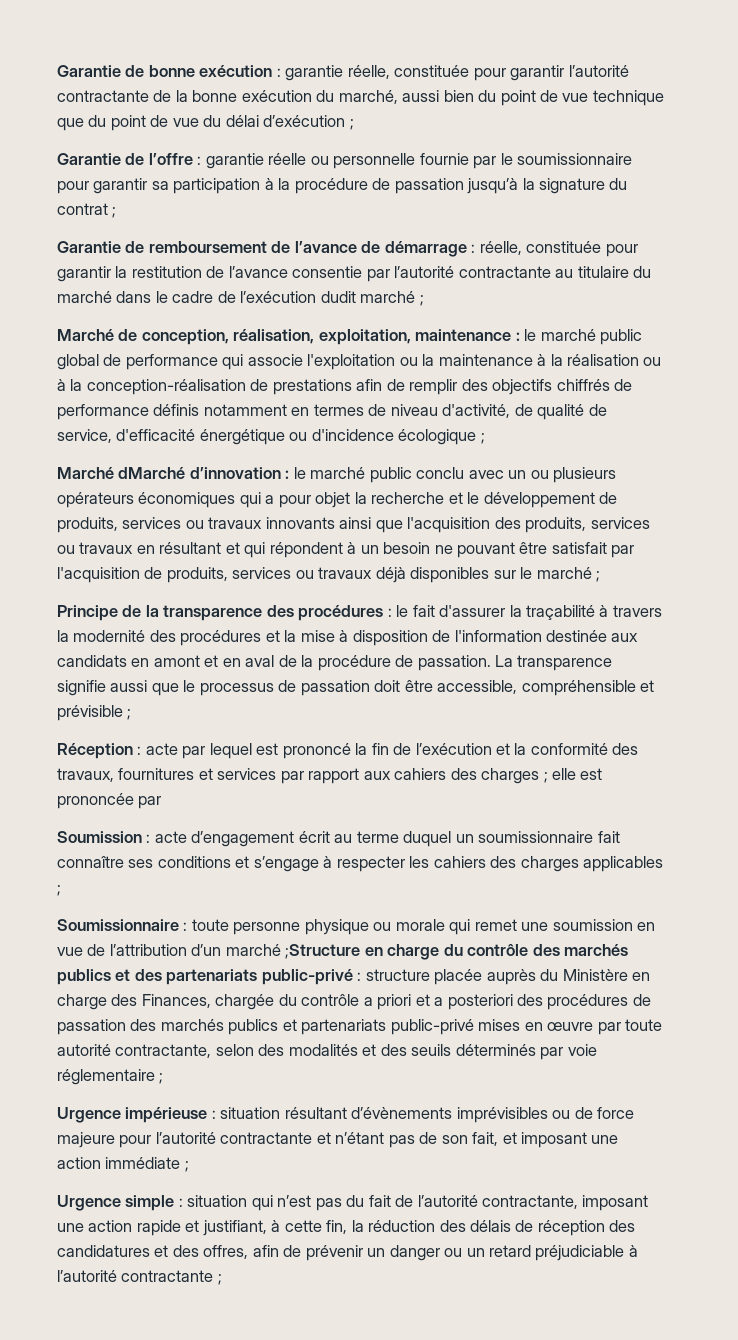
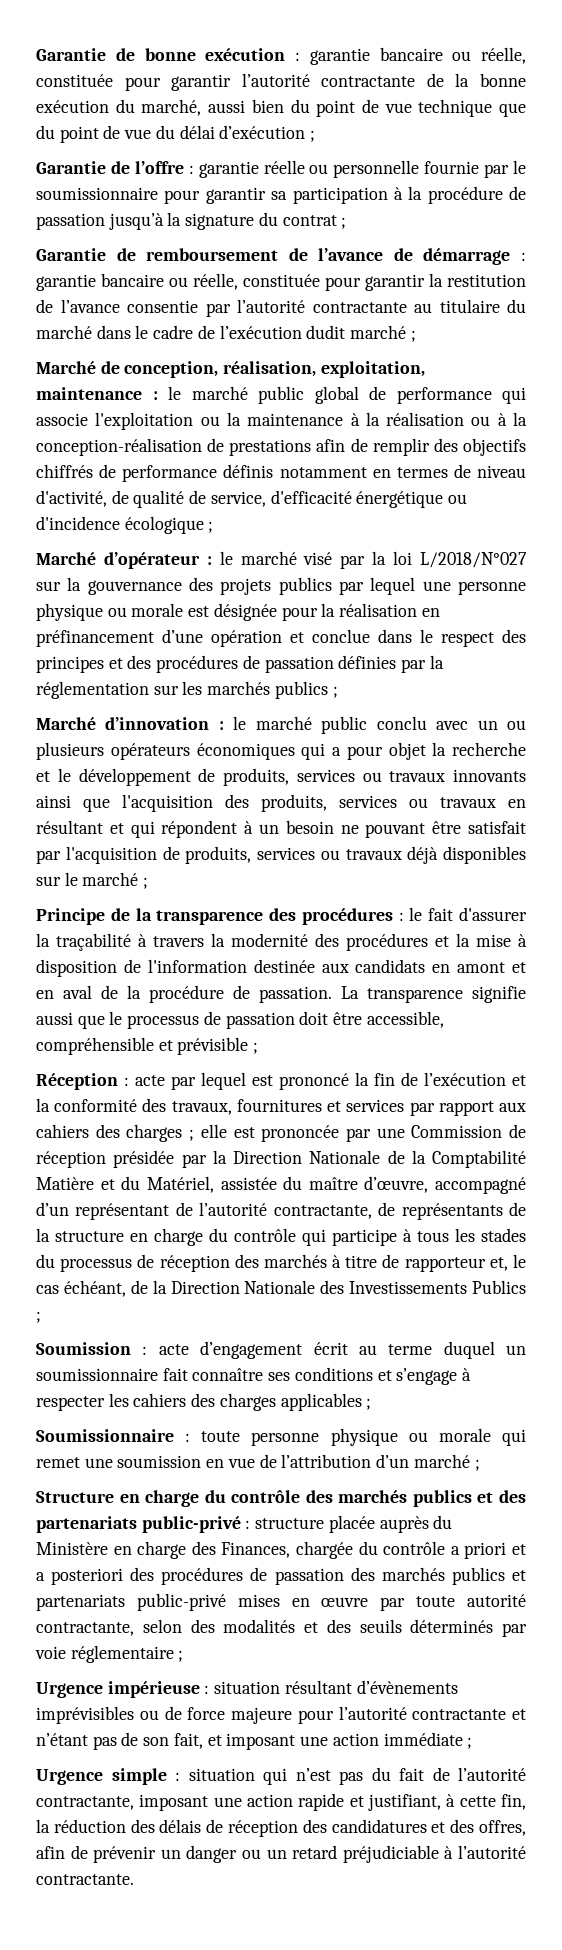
- Garantie de bonne exécution : garantie réelle, constituée pour garantir l’autorité contractante de la bonne exécution du marché, aussi bien du point de vue technique que du point de vue du délai d’exécution ;
+ Garantie de bonne exécution : garantie bancaire ou réelle, constituée pour garantir l’autorité contractante de la bonne exécution du marché, aussi bien du point de vue technique que du point de vue du délai d’exécution ;
- Garantie de remboursement de l’avance de démarrage : réelle, constituée pour garantir la restitution de l’avance consentie par l’autorité contractante au titulaire du marché dans le cadre de l’exécution dudit marché ;
+ Garantie de remboursement de l’avance de démarrage : garantie bancaire ou réelle, constituée pour garantir la restitution de l’avance consentie par l’autorité contractante au titulaire du marché dans le cadre de l’exécution dudit marché ;
- Marché dMarché d’innovation :
+ Marché d’opérateur : le marché visé par la loi L/2018/N°027 sur la gouvernance des projets publics par lequel une personne physique ou morale est désignée pour la réalisation en préfinancement d’une opération et conclue dans le respect des principes et des procédures de passation définies par la réglementation sur les marchés publics ;
+ Marché d’innovation :
- Réception : acte par lequel est prononcé la fin de l’exécution et la conformité des travaux, fournitures et services par rapport aux cahiers des charges ; elle est prononcée par
+ Réception : acte par lequel est prononcé la fin de l’exécution et la conformité des travaux, fournitures et services par rapport aux cahiers des charges ; elle est prononcée par une Commission de réception présidée par la Direction Nationale de la Comptabilité Matière et du Matériel, assistée du maître d’œuvre, accompagné d’un représentant de l’autorité contractante, de représentants de la structure en charge du contrôle qui participe à tous les stades du processus de réception des marchés à titre de rapporteur et, le cas échéant, de la Direction Nationale des Investissements Publics ;
- toute personne physique ou morale qui remet une soumission en vue de l’attribution d’un marché ;Structure en charge du contrôle des marchés publics et des partenariats public-privé :
+ toute personne physique ou morale qui remet une soumission en vue de l’attribution d’un marché ;
+ Structure en charge du contrôle des marchés publics et des partenariats public-privé :
- Urgence simple : situation qui n’est pas du fait de l’autorité contractante, imposant une action rapide et justifiant, à cette fin, la réduction des délais de réception des candidatures et des offres, afin de prévenir un danger ou un retard préjudiciable à l’autorité contractante ;
+ Urgence simple : situation qui n’est pas du fait de l’autorité contractante, imposant une action rapide et justifiant, à cette fin, la réduction des délais de réception des candidatures et des offres, afin de prévenir un danger ou un retard préjudiciable à l’autorité contractante.

